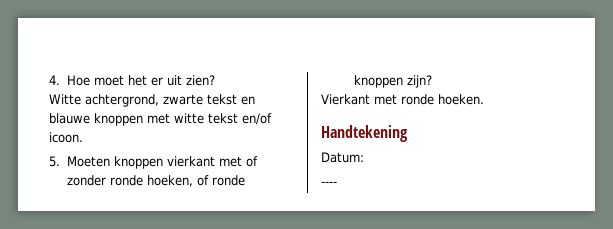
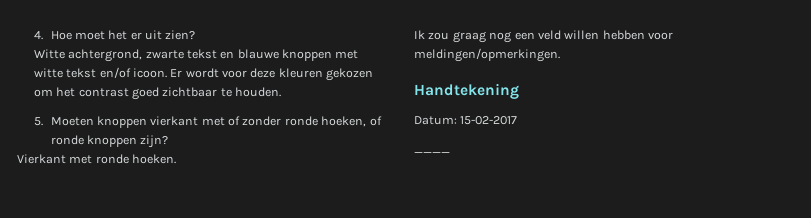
+ Er wordt voor deze kleuren gekozen om het contrast goed zichtbaar te houden.
+ Ik zou graag nog een veld willen hebben voor meldingen/opmerkingen.
- Datum:
- ----
+ Datum: 15-02-2017
+ ____

